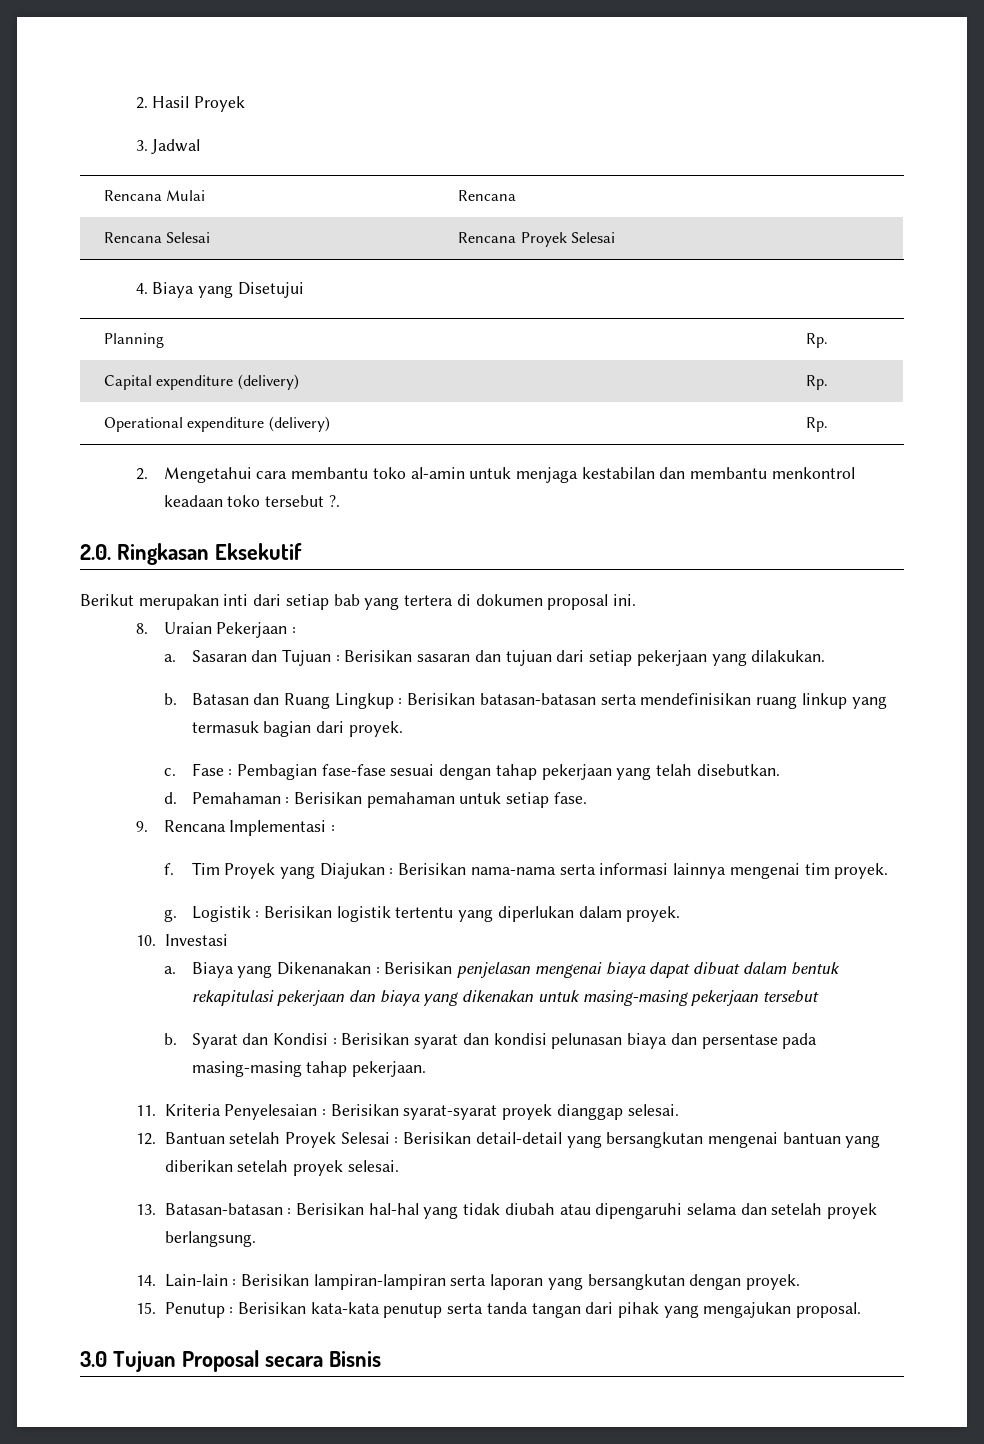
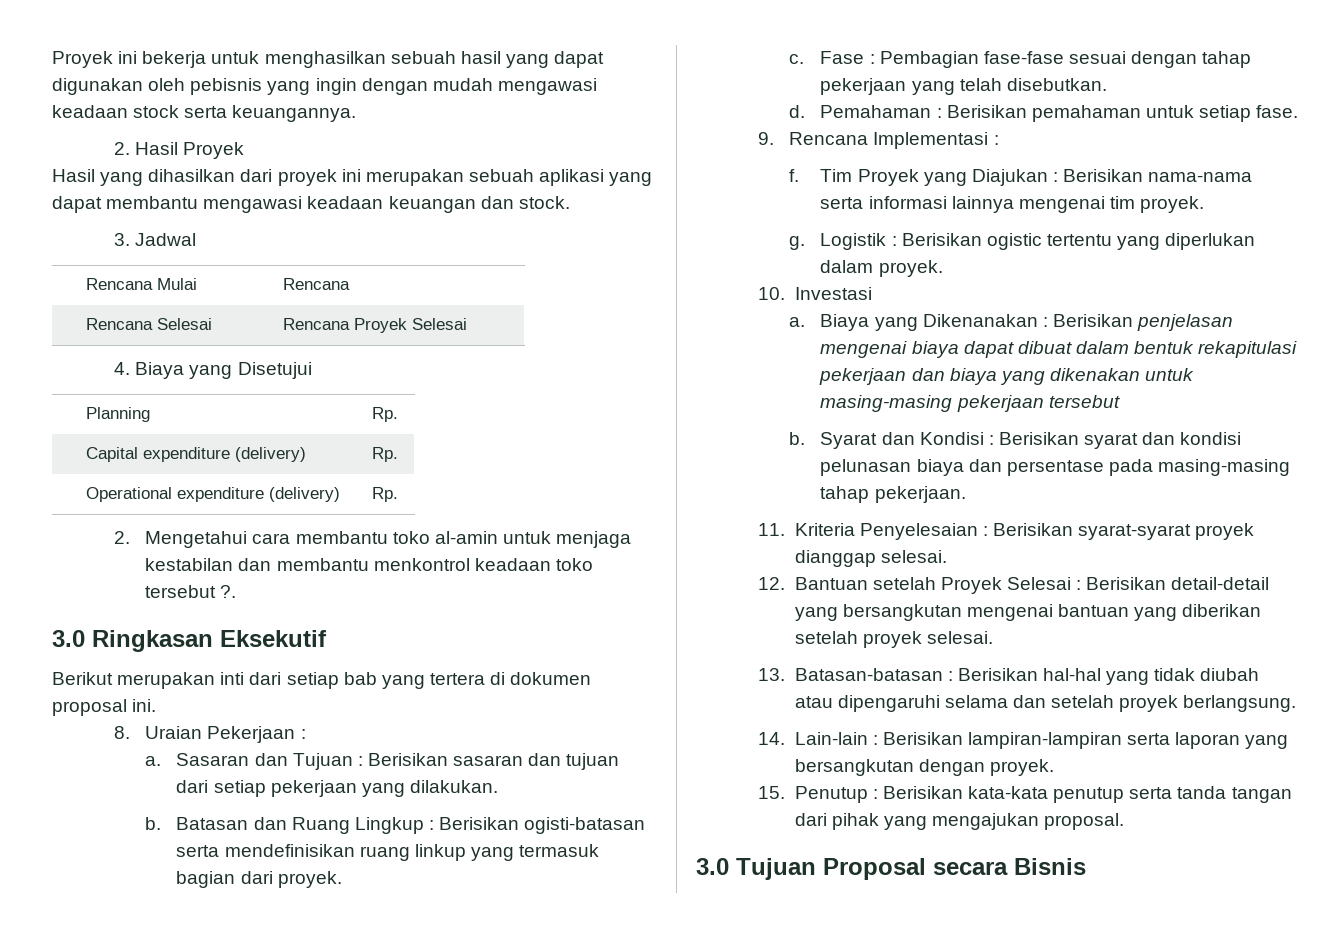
+ Proyek ini bekerja untuk menghasilkan sebuah hasil yang dapat digunakan oleh pebisnis yang ingin dengan mudah mengawasi keadaan stock serta keuangannya.
  2. Hasil Proyek
+ Hasil yang dihasilkan dari proyek ini merupakan sebuah aplikasi yang dapat membantu mengawasi keadaan keuangan dan stock.
- 2.0. Ringkasan Eksekutif
+ 3.0 Ringkasan Eksekutif
- Batasan dan Ruang Lingkup : Berisikan batasan-batasan serta mendefinisikan ruang linkup yang termasuk bagian dari proyek.
+ Batasan dan Ruang Lingkup : Berisikan ogisti-batasan serta mendefinisikan ruang linkup yang termasuk bagian dari proyek.
- Logistik : Berisikan logistik tertentu yang diperlukan dalam proyek.
+ Logistik : Berisikan ogistic tertentu yang diperlukan dalam proyek.

